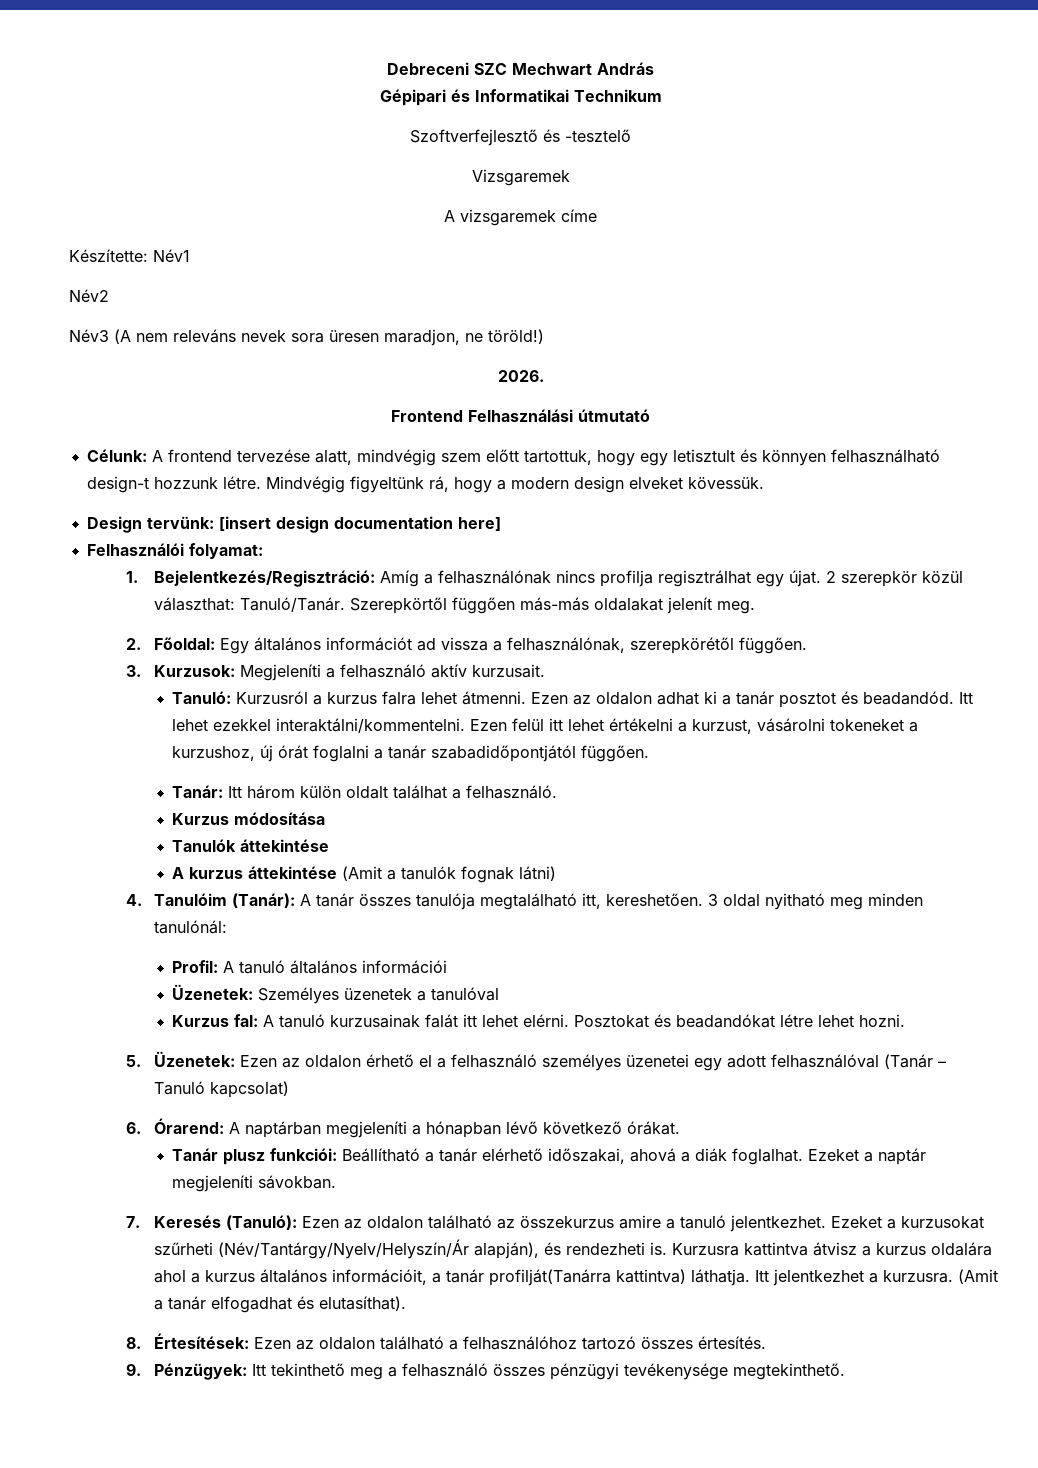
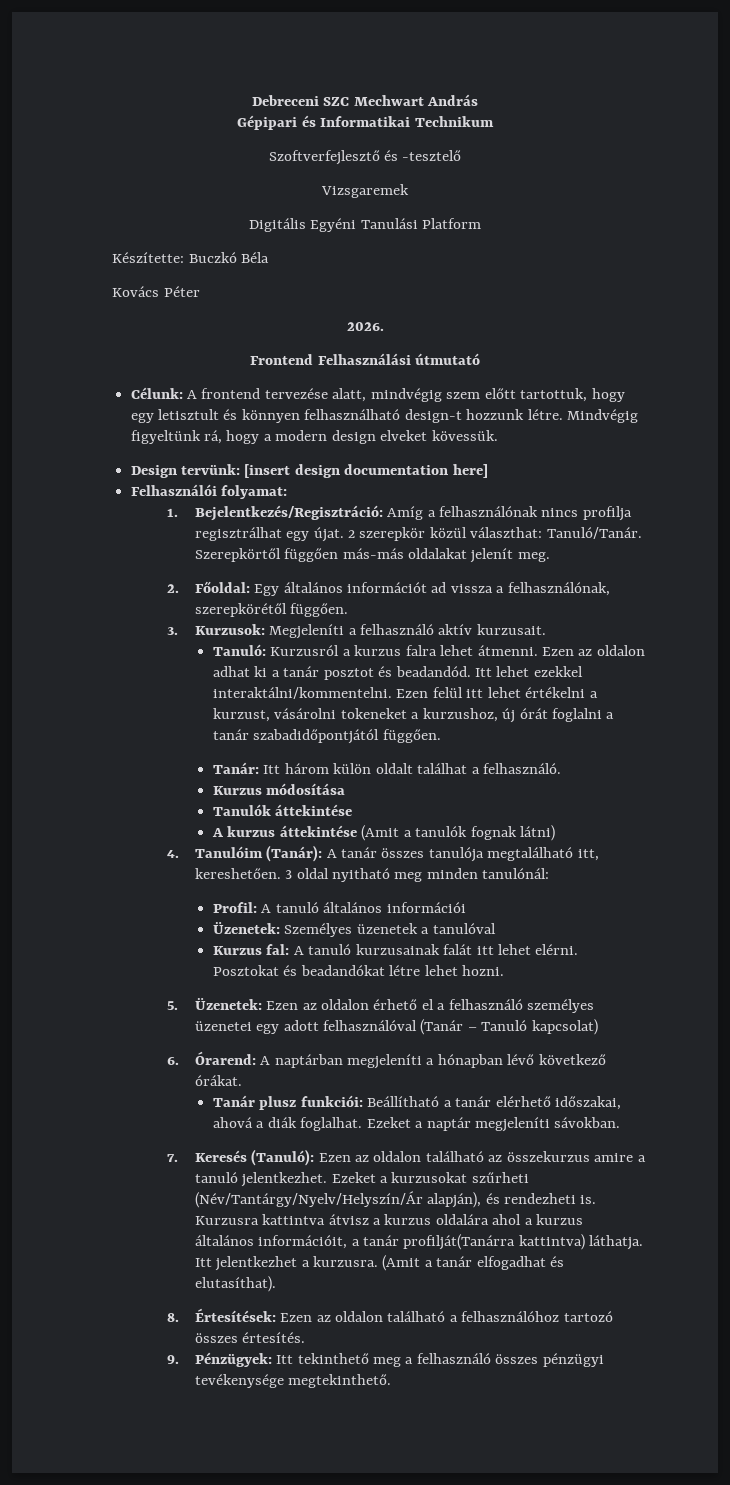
- A vizsgaremek címe
- Készítette: Név1
- Név2
- Név3 (A nem releváns nevek sora üresen maradjon, ne töröld!)
+ Digitális Egyéni Tanulási Platform
+ Készítette: Buczkó Béla
+ Kovács Péter

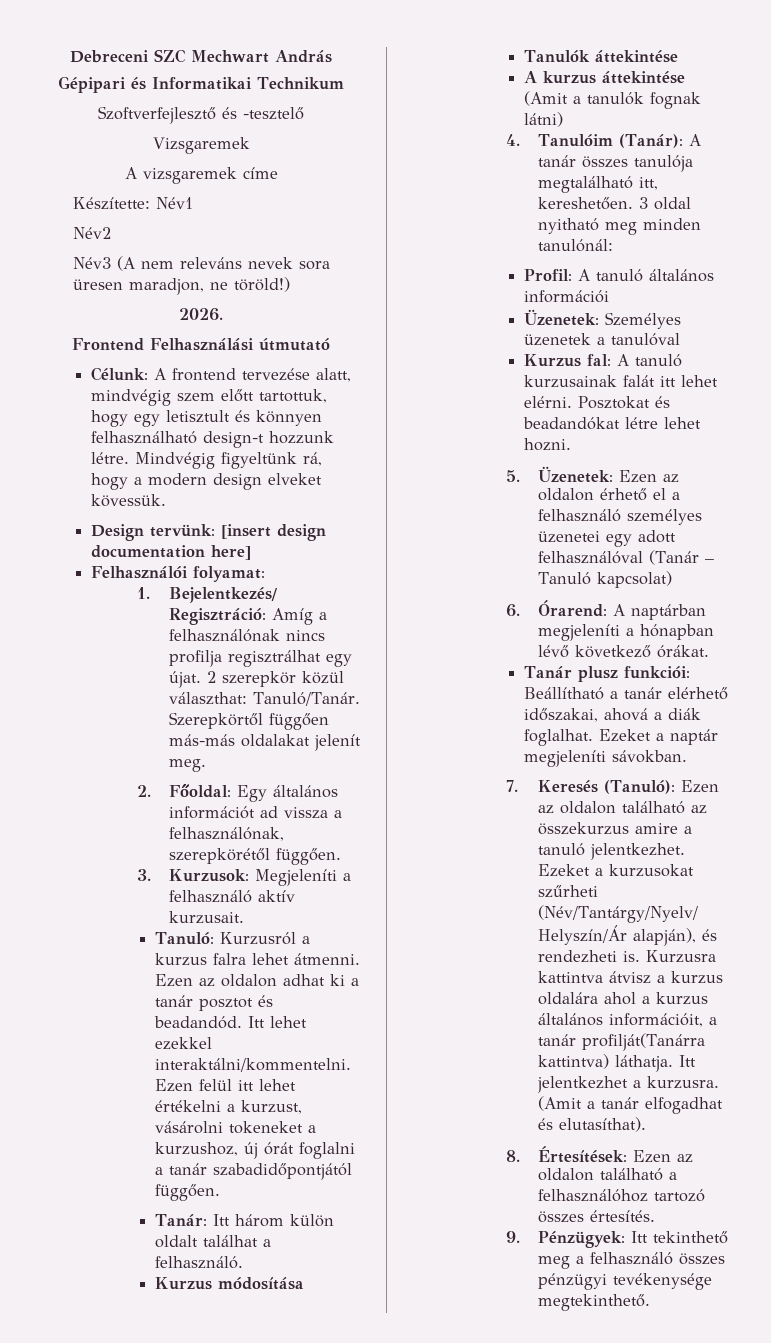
- Digitális Egyéni Tanulási Platform
- Készítette: Buczkó Béla
- Kovács Péter
+ A vizsgaremek címe
+ Készítette: Név1
+ Név2
+ Név3 (A nem releváns nevek sora üresen maradjon, ne töröld!)

